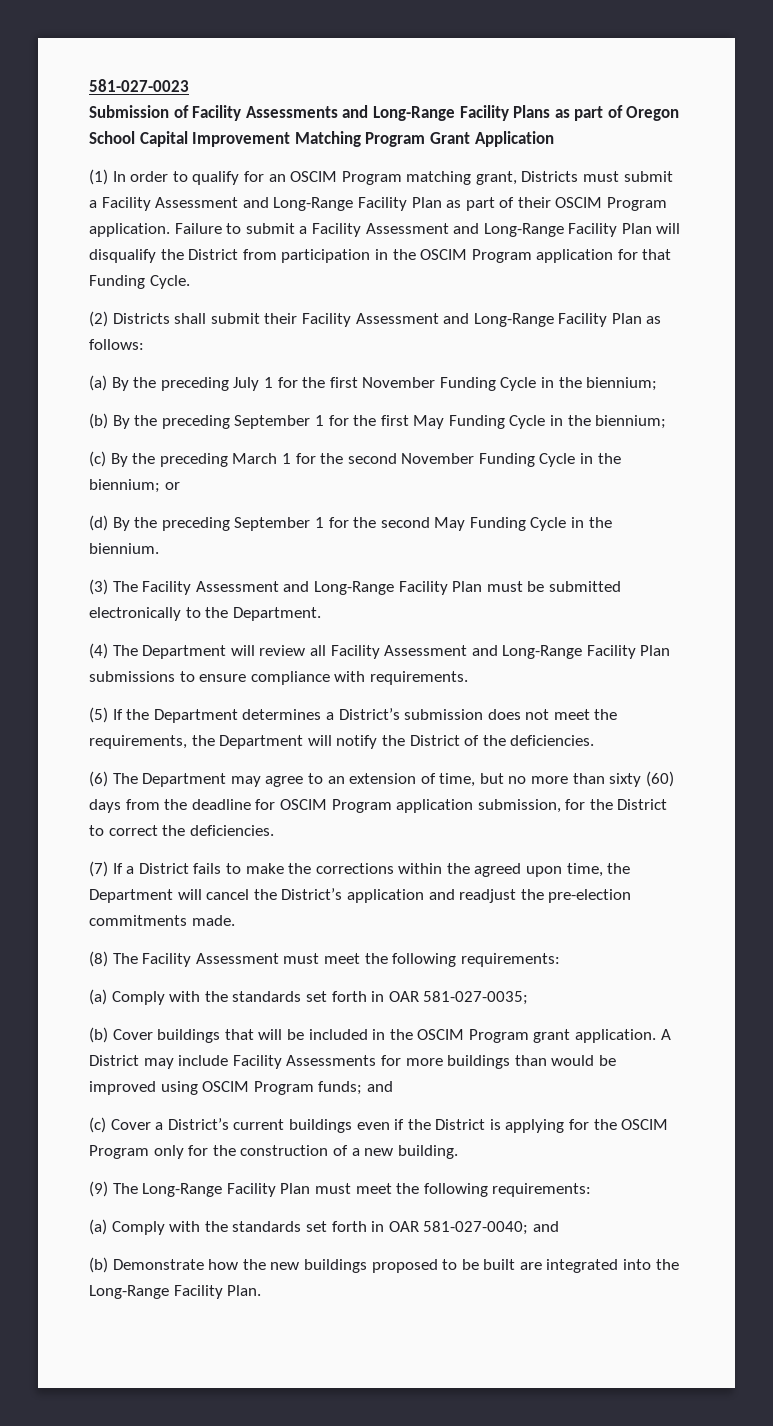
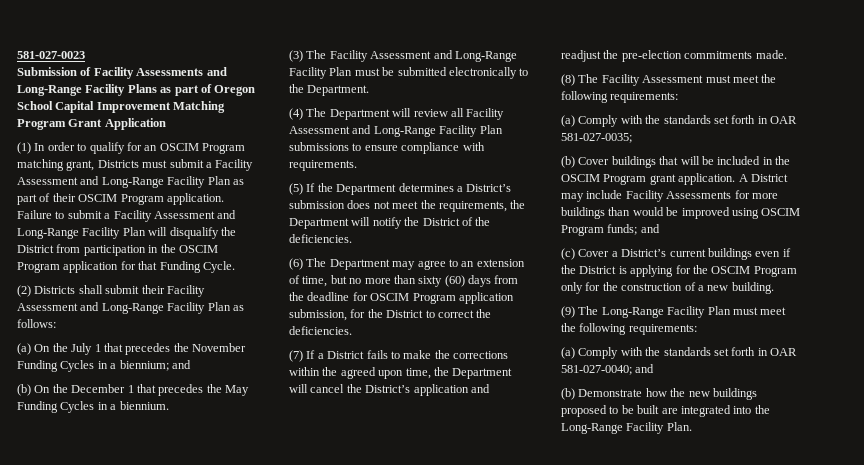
- (a) By the preceding July 1 for the first November Funding Cycle in the biennium;
- (b) By the preceding September 1 for the first May Funding Cycle in the biennium;
- (c) By the preceding March 1 for the second November Funding Cycle in the biennium; or
- (d) By the preceding September 1 for the second May Funding Cycle in the biennium.
+ (a) On the July 1 that precedes the November Funding Cycles in a biennium; and
+ (b) On the December 1 that precedes the May Funding Cycles in a biennium.

